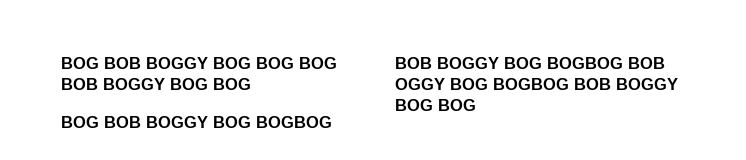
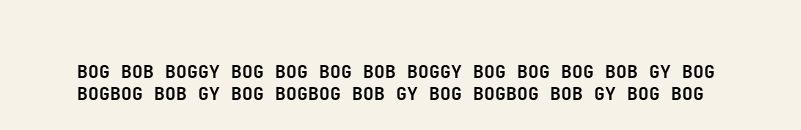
- BOG BOB BOGGY BOG BOG BOG BOB BOGGY BOG BOG
- BOG BOB BOGGY BOG BOGBOG BOB BOGGY BOG BOGBOG BOB OGGY BOG BOGBOG BOB BOGGY BOG BOG
+ BOG BOB BOGGY BOG BOG BOG BOB BOGGY BOG BOG BOG BOB GY BOG BOGBOG BOB GY BOG BOGBOG BOB GY BOG BOGBOG BOB GY BOG BOG

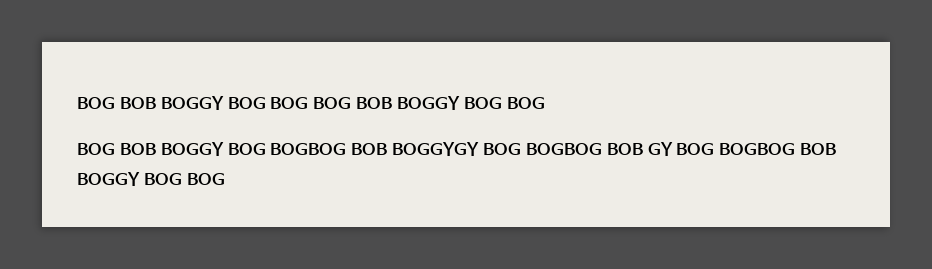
- BOG BOB BOGGY BOG BOG BOG BOB BOGGY BOG BOG BOG BOB GY BOG BOGBOG BOB GY BOG BOGBOG BOB GY BOG BOGBOG BOB GY BOG BOG
+ BOG BOB BOGGY BOG BOG BOG BOB BOGGY BOG BOG
+ BOG BOB BOGGY BOG BOGBOG BOB BOGGYGY BOG BOGBOG BOB GY BOG BOGBOG BOB BOGGY BOG BOG

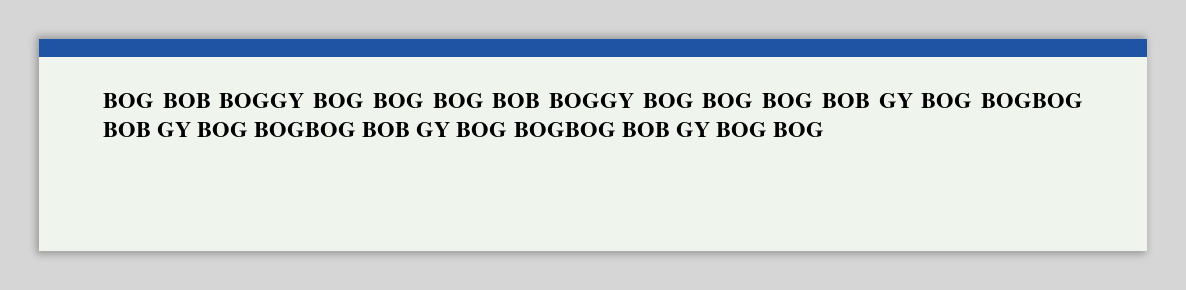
- BOG BOB BOGGY BOG BOG BOG BOB BOGGY BOG BOG
- BOG BOB BOGGY BOG BOGBOG BOB BOGGYGY BOG BOGBOG BOB GY BOG BOGBOG BOB BOGGY BOG BOG
+ BOG BOB BOGGY BOG BOG BOG BOB BOGGY BOG BOG BOG BOB GY BOG BOGBOG BOB GY BOG BOGBOG BOB GY BOG BOGBOG BOB GY BOG BOG

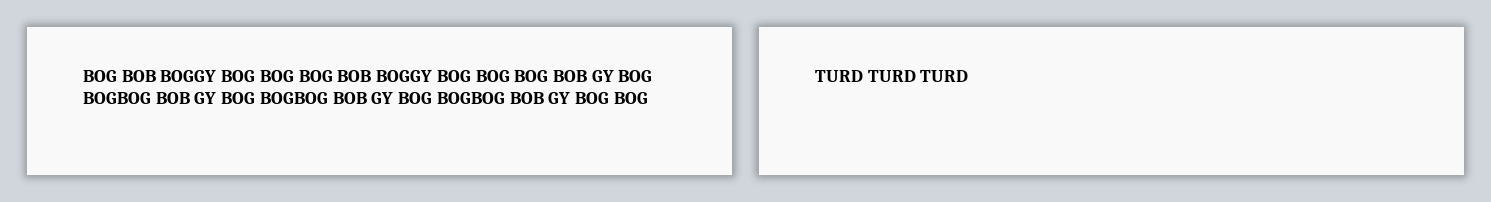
- BOG BOB BOGGY BOG BOG BOG BOB BOGGY BOG BOG BOG BOB GY BOG BOGBOG BOB GY BOG BOGBOG BOB GY BOG BOGBOG BOB GY BOG BOG
+ BOG BOB BOGGY BOG BOG BOG BOB BOGGY BOG BOG BOG BOB GY BOG BOGBOG BOB GY BOG BOGBOG BOB GY BOG BOGBOG BOB GY BOG BOG TURD TURD TURD

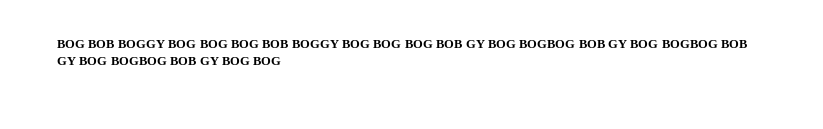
- BOG BOB BOGGY BOG BOG BOG BOB BOGGY BOG BOG BOG BOB GY BOG BOGBOG BOB GY BOG BOGBOG BOB GY BOG BOGBOG BOB GY BOG BOG TURD TURD TURD
+ BOG BOB BOGGY BOG BOG BOG BOB BOGGY BOG BOG BOG BOB GY BOG BOGBOG BOB GY BOG BOGBOG BOB GY BOG BOGBOG BOB GY BOG BOG

